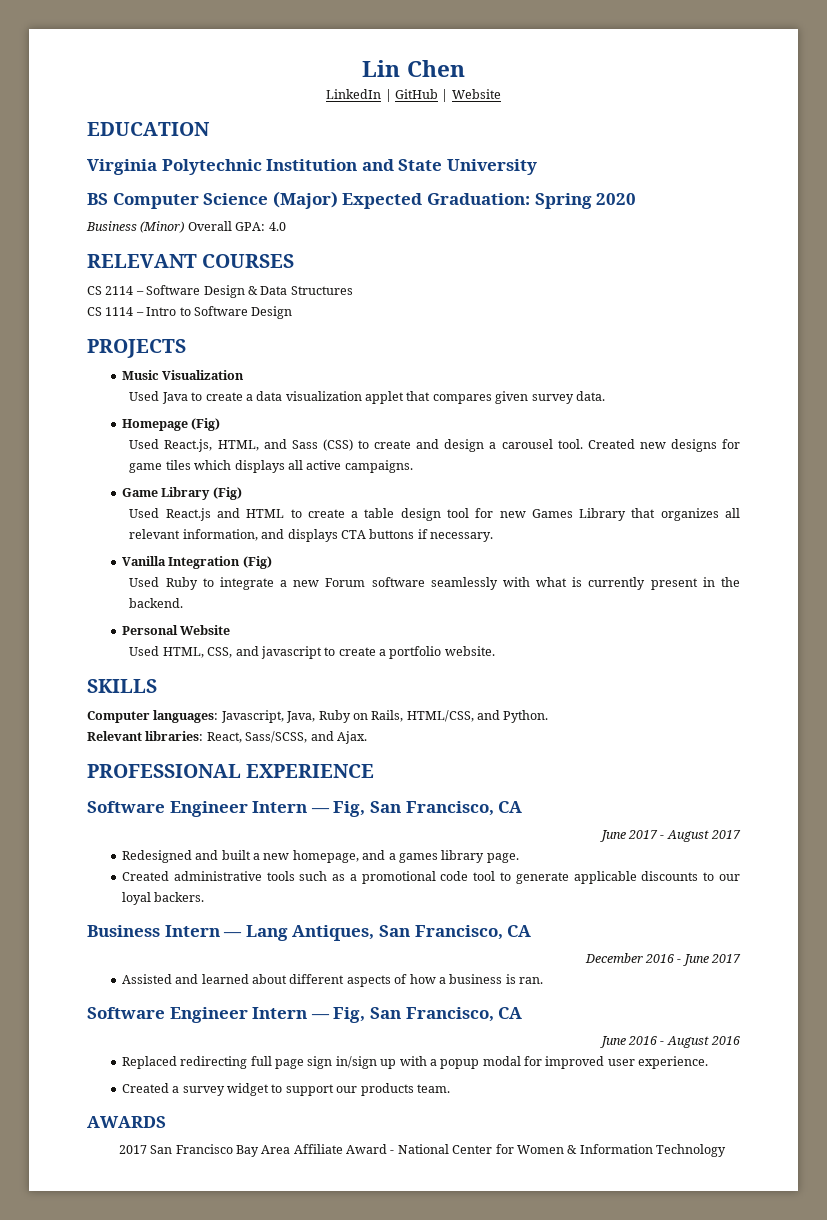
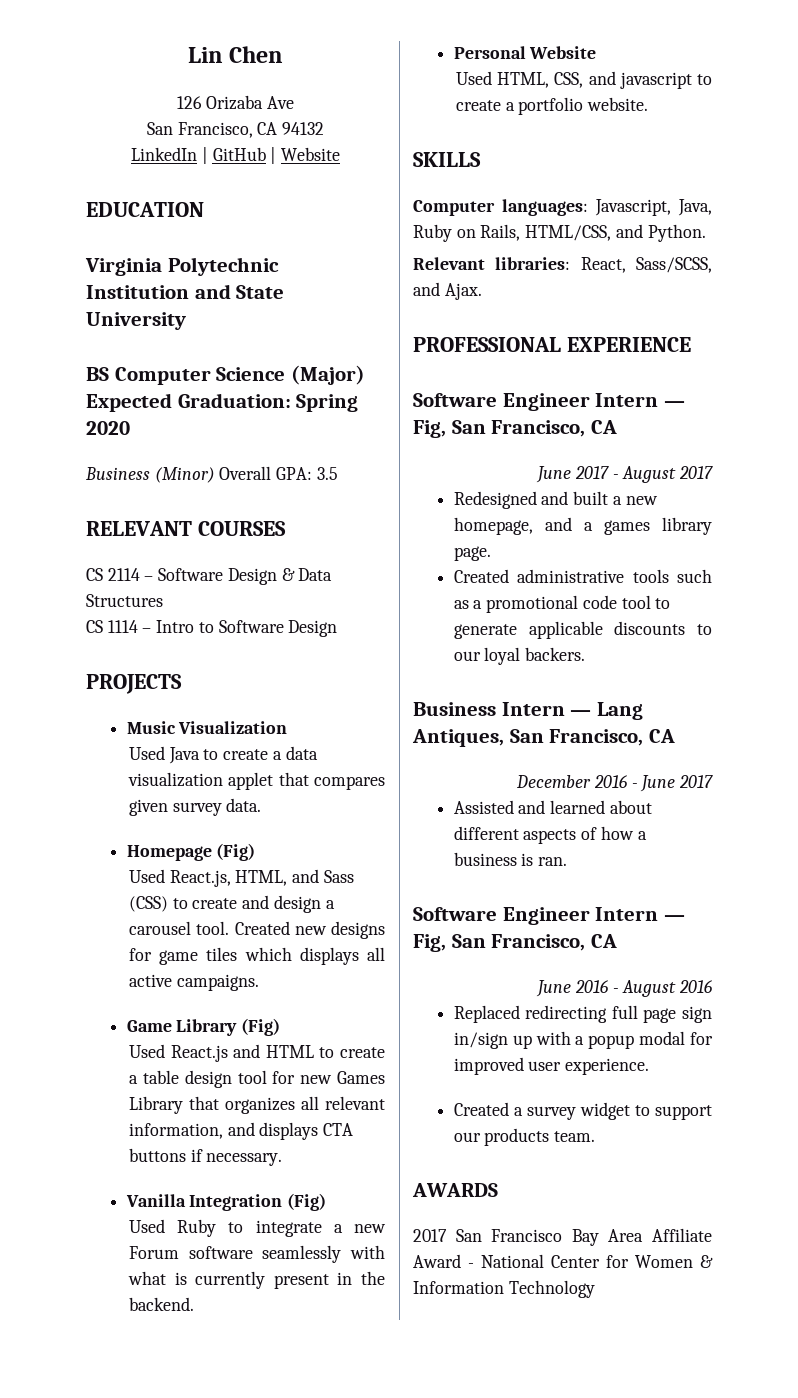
+ 126 Orizaba Ave
+ San Francisco, CA 94132
- Business (Minor) Overall GPA: 4.0
+ Business (Minor) Overall GPA: 3.5

